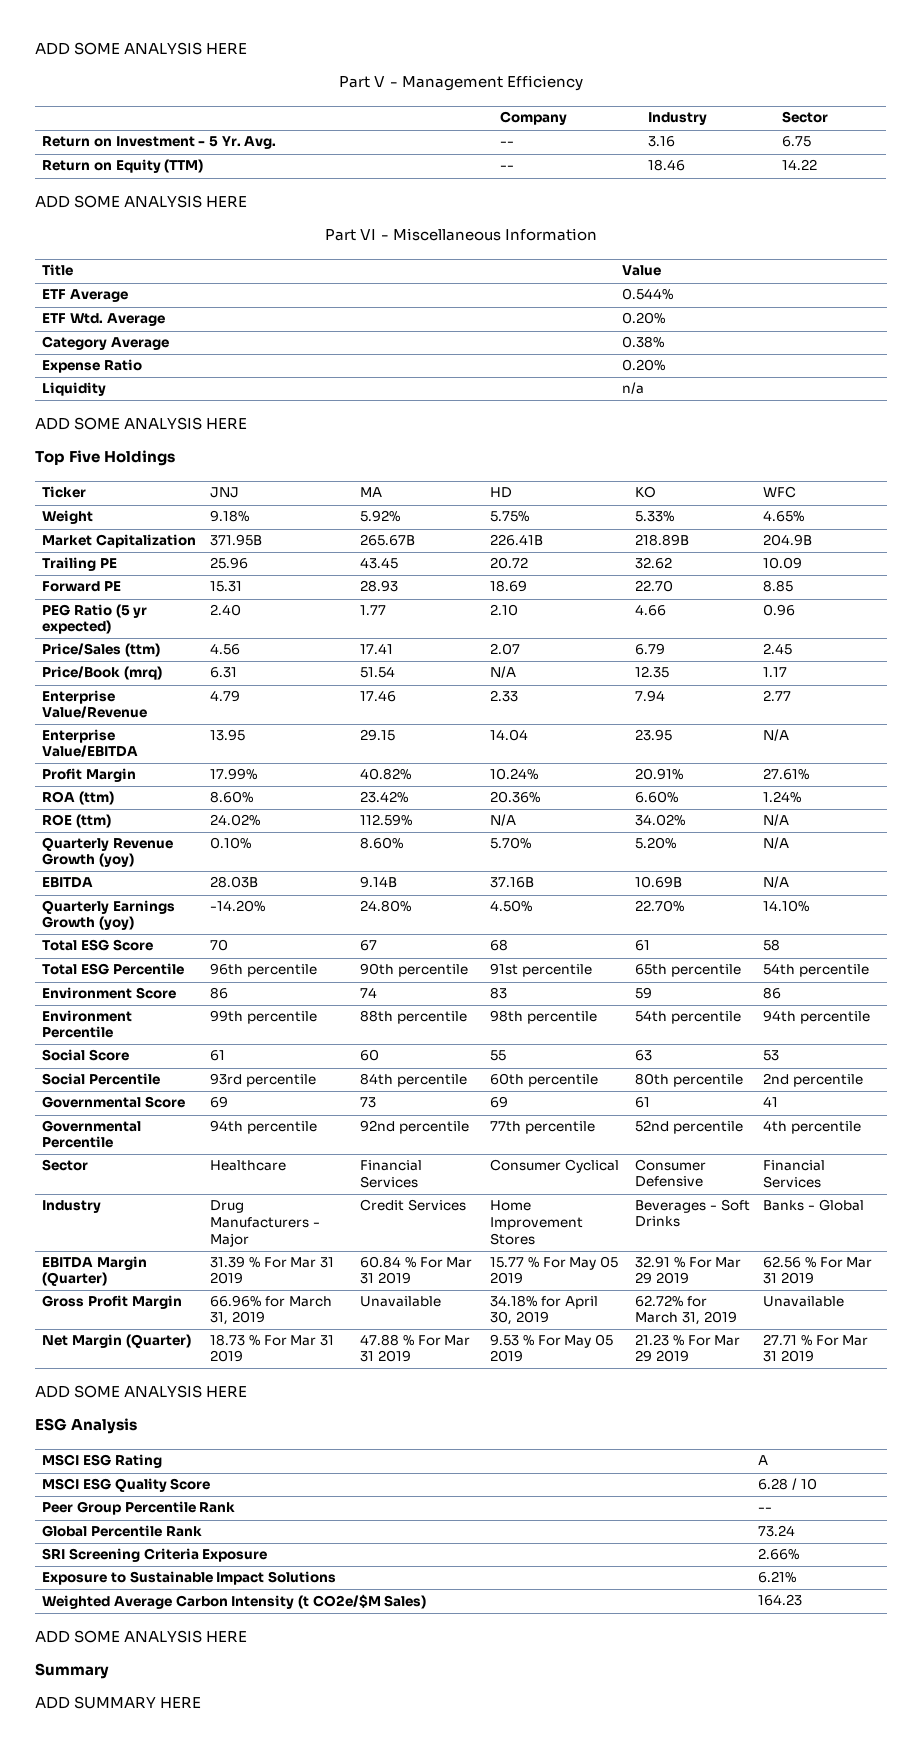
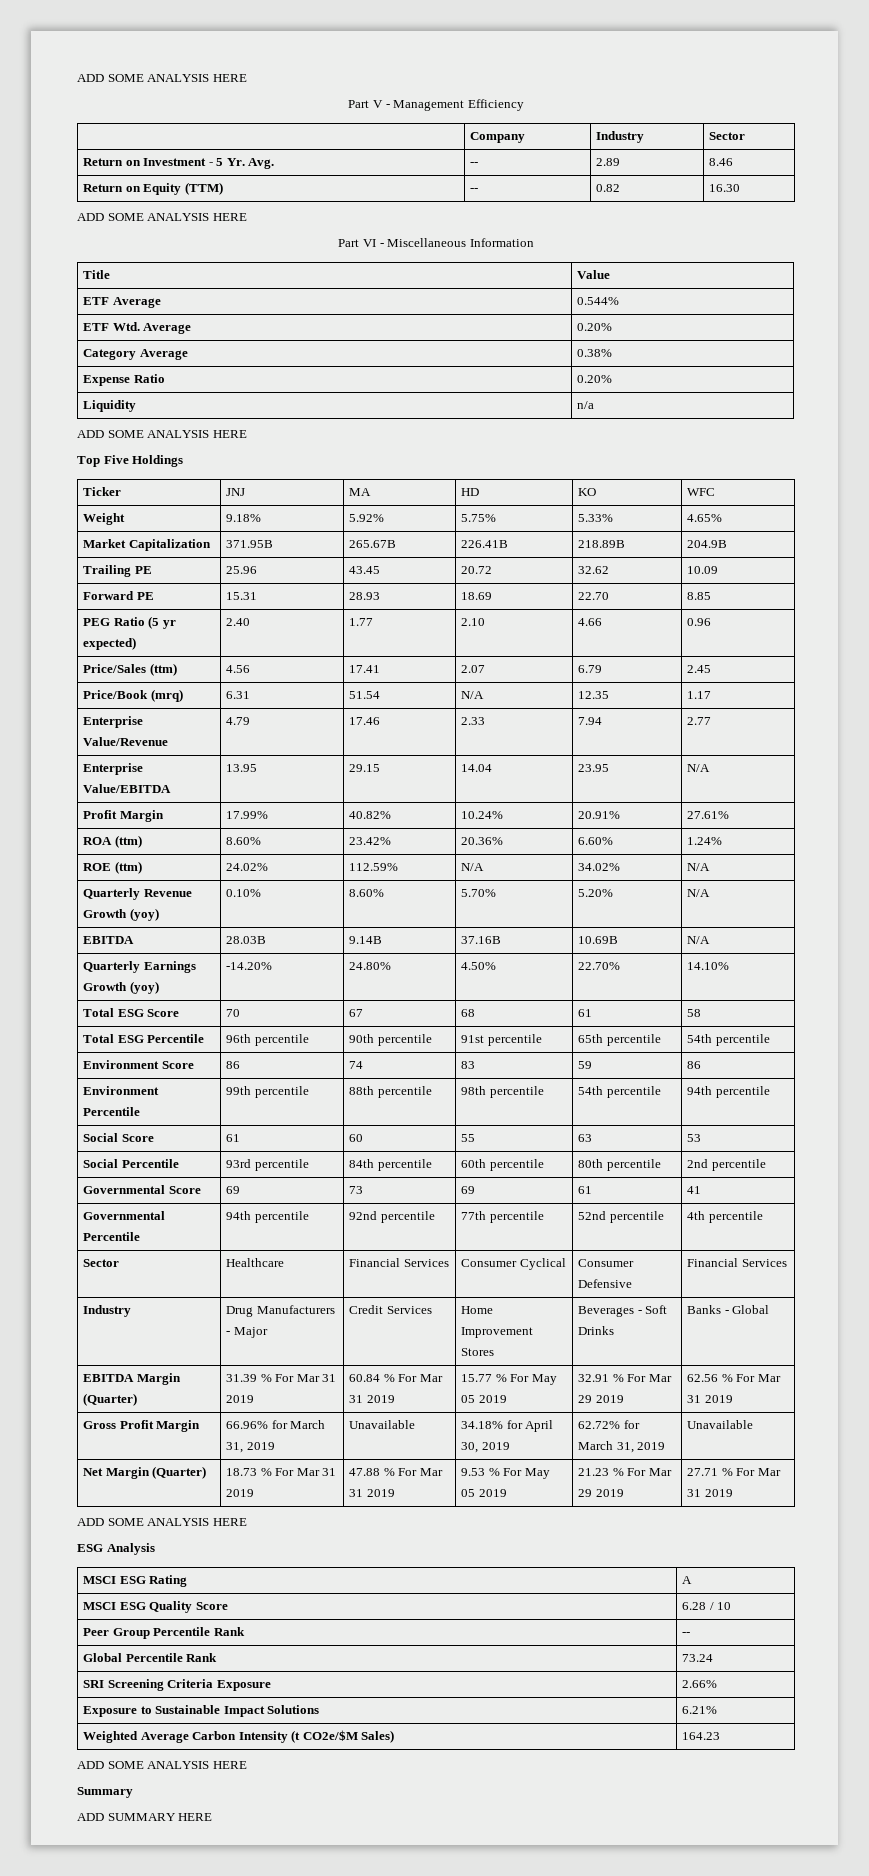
- Return on Investment - 5 Yr. Avg. | -- | 3.16 | 6.75
+ Return on Investment - 5 Yr. Avg. | -- | 2.89 | 8.46
- Return on Equity (TTM) | -- | 18.46 | 14.22
+ Return on Equity (TTM) | -- | 0.82 | 16.30

